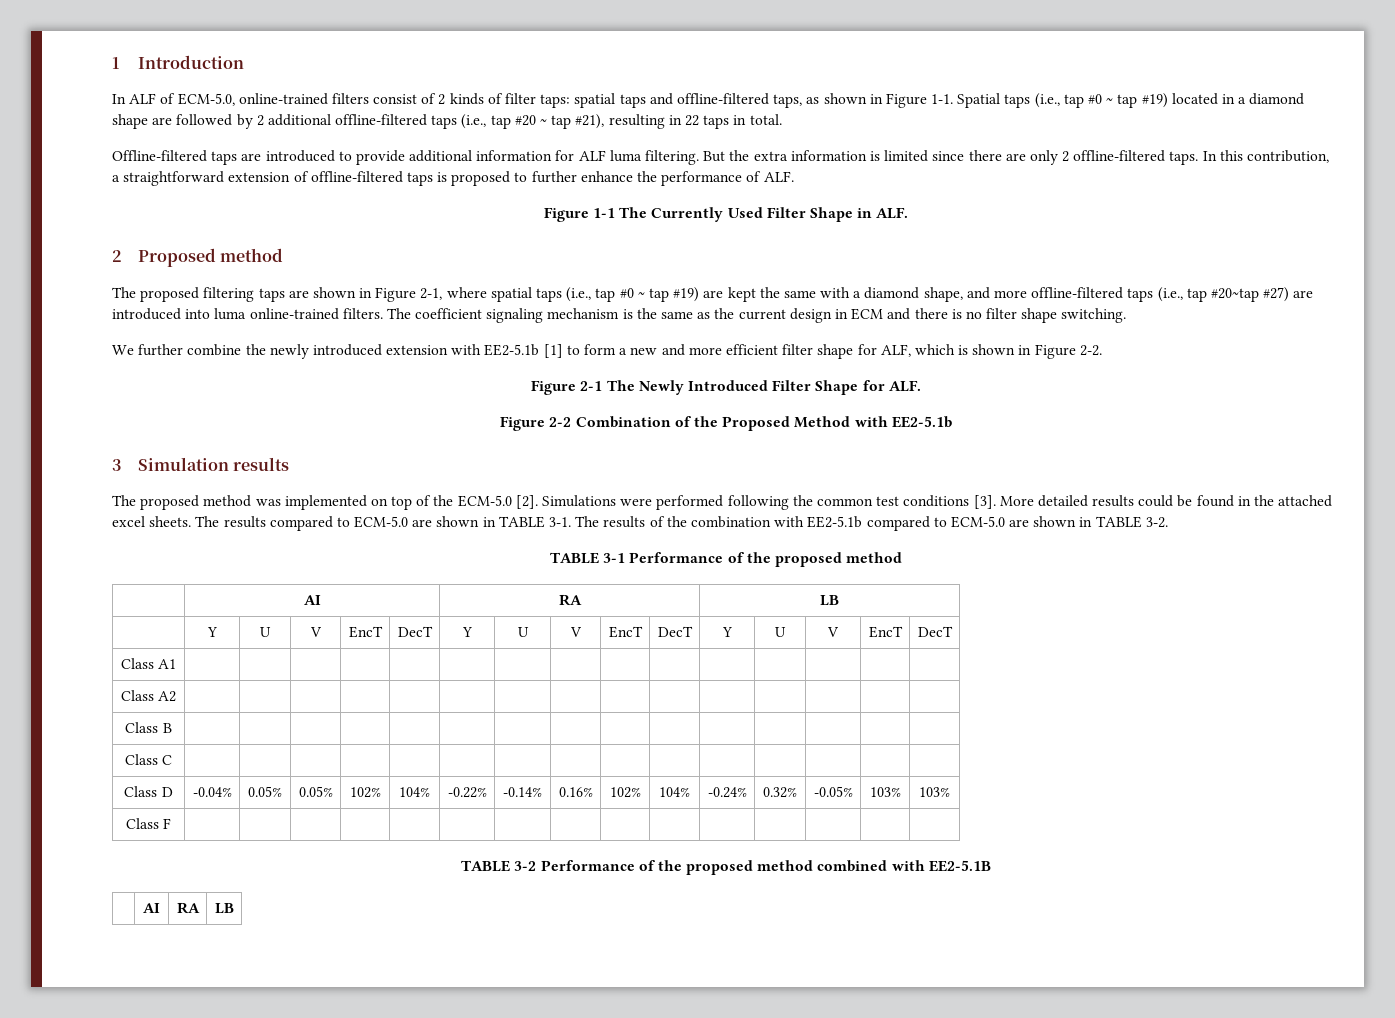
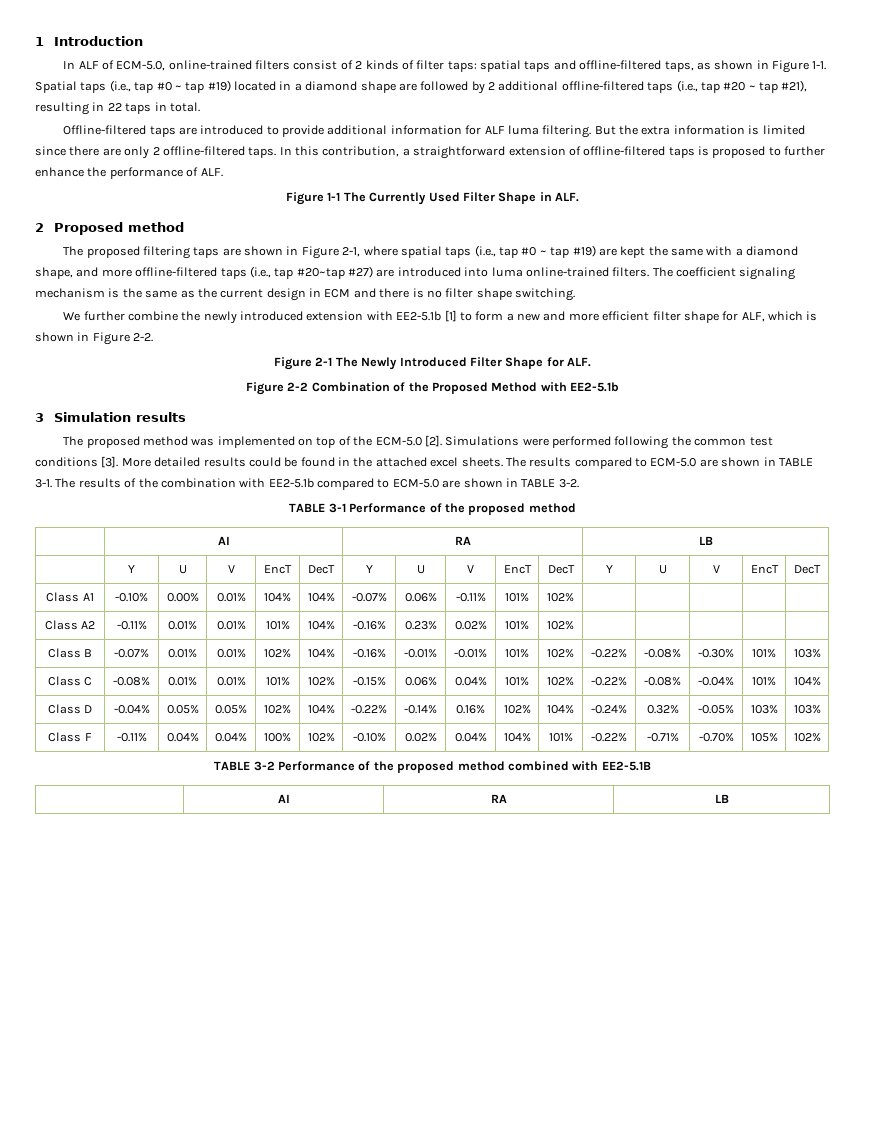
- Class A1 | | | | | | | | | | | | | | |
- Class A2 | | | | | | | | | | | | | | |
- Class B | | | | | | | | | | | | | | |
- Class C | | | | | | | | | | | | | | |
+ Class A1 | -0.10% | 0.00% | 0.01% | 104% | 104% | -0.07% | 0.06% | -0.11% | 101% | 102% | | | | |
+ Class A2 | -0.11% | 0.01% | 0.01% | 101% | 104% | -0.16% | 0.23% | 0.02% | 101% | 102% | | | | |
+ Class B | -0.07% | 0.01% | 0.01% | 102% | 104% | -0.16% | -0.01% | -0.01% | 101% | 102% | -0.22% | -0.08% | -0.30% | 101% | 103%
+ Class C | -0.08% | 0.01% | 0.01% | 101% | 102% | -0.15% | 0.06% | 0.04% | 101% | 102% | -0.22% | -0.08% | -0.04% | 101% | 104%
- Class F | | | | | | | | | | | | | | |
+ Class F | -0.11% | 0.04% | 0.04% | 100% | 102% | -0.10% | 0.02% | 0.04% | 104% | 101% | -0.22% | -0.71% | -0.70% | 105% | 102%

